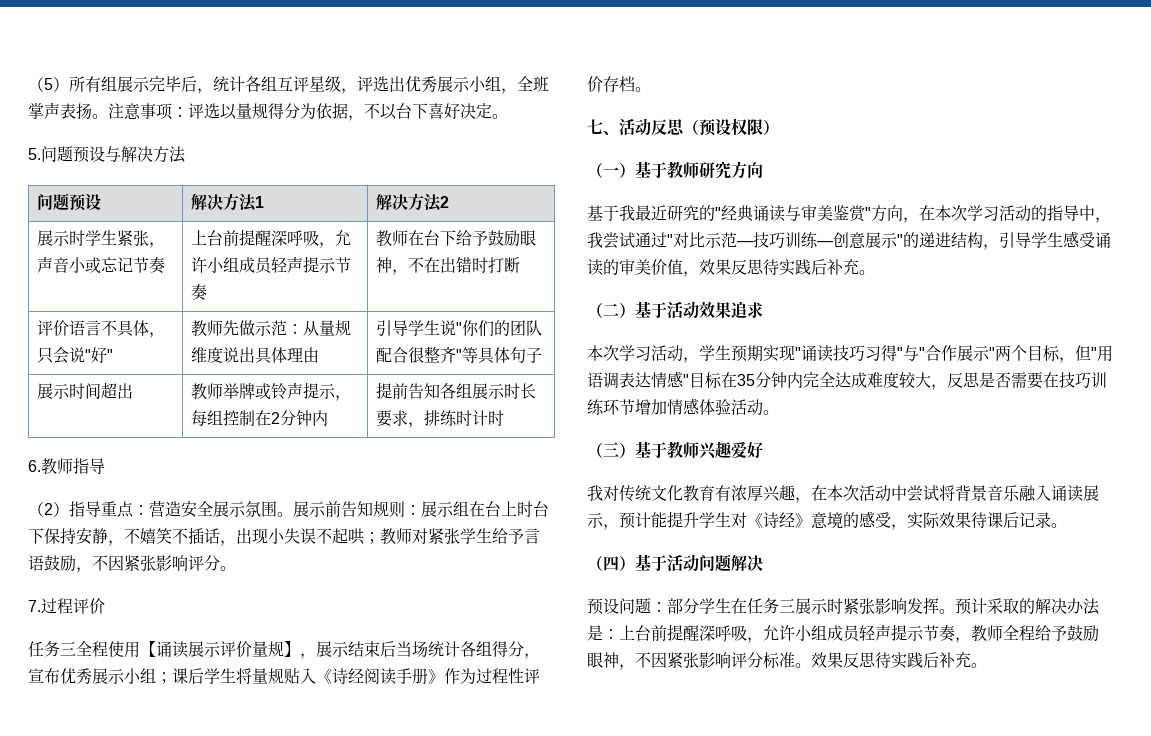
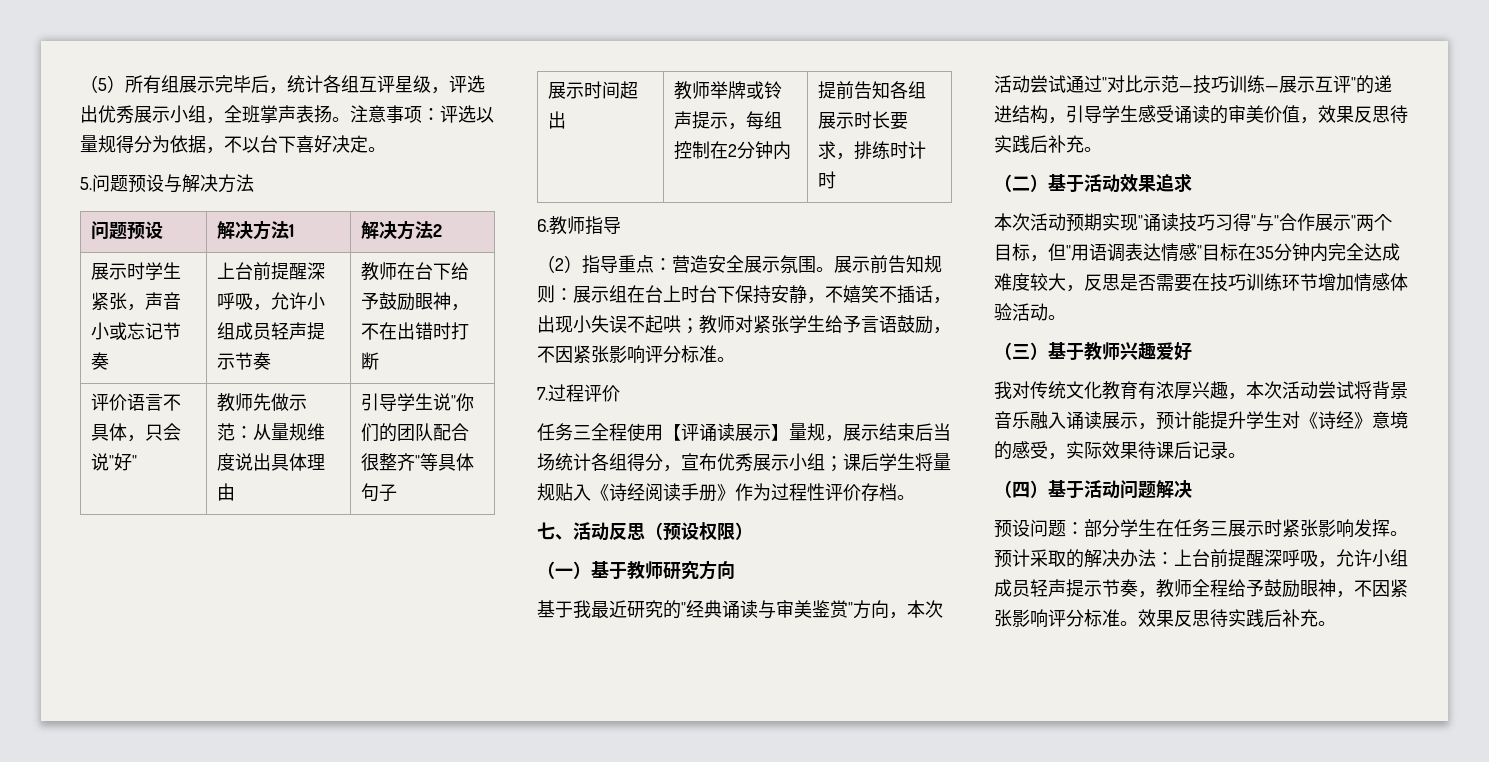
- 展示前告知规则：展示组在台上时台下保持安静，不嬉笑不插话，出现小失误不起哄；教师对紧张学生给予言语鼓励，不因紧张影响评分。
+ 展示前告知规则：展示组在台上时台下保持安静，不嬉笑不插话，出现小失误不起哄；教师对紧张学生给予言语鼓励，不因紧张影响评分标准。
- 任务三全程使用【诵读展示评价量规】，展示结束后当场统计各组得分，宣布优秀展示小组；课后学生将量规贴入《诗经阅读手册》作为过程性评价存档。
+ 任务三全程使用【评诵读展示】量规，展示结束后当场统计各组得分，宣布优秀展示小组；课后学生将量规贴入《诗经阅读手册》作为过程性评价存档。
- 基于我最近研究的"经典诵读与审美鉴赏"方向，在本次学习活动的指导中，我尝试通过"对比示范—技巧训练—创意展示"的递进结构，引导学生感受诵读的审美价值，效果反思待实践后补充。
+ 基于我最近研究的"经典诵读与审美鉴赏"方向，本次活动尝试通过"对比示范—技巧训练—展示互评"的递进结构，引导学生感受诵读的审美价值，效果反思待实践后补充。
- 本次学习活动，学生预期实现"诵读技巧习得"与"合作展示"两个目标，但"用语调表达情感"目标在35分钟内完全达成难度较大，反思是否需要在技巧训练环节增加情感体验活动。
+ 本次活动预期实现"诵读技巧习得"与"合作展示"两个目标，但"用语调表达情感"目标在35分钟内完全达成难度较大，反思是否需要在技巧训练环节增加情感体验活动。
- 我对传统文化教育有浓厚兴趣，在本次活动中尝试将背景音乐融入诵读展示，预计能提升学生对《诗经》意境的感受，实际效果待课后记录。
+ 我对传统文化教育有浓厚兴趣，本次活动尝试将背景音乐融入诵读展示，预计能提升学生对《诗经》意境的感受，实际效果待课后记录。
- 预计采取的解决办法是：上台前提醒深呼吸，允许小组成员轻声提示节奏，教师全程给予鼓励眼神，不因紧张影响评分标准。
+ 预计采取的解决办法：上台前提醒深呼吸，允许小组成员轻声提示节奏，教师全程给予鼓励眼神，不因紧张影响评分标准。

